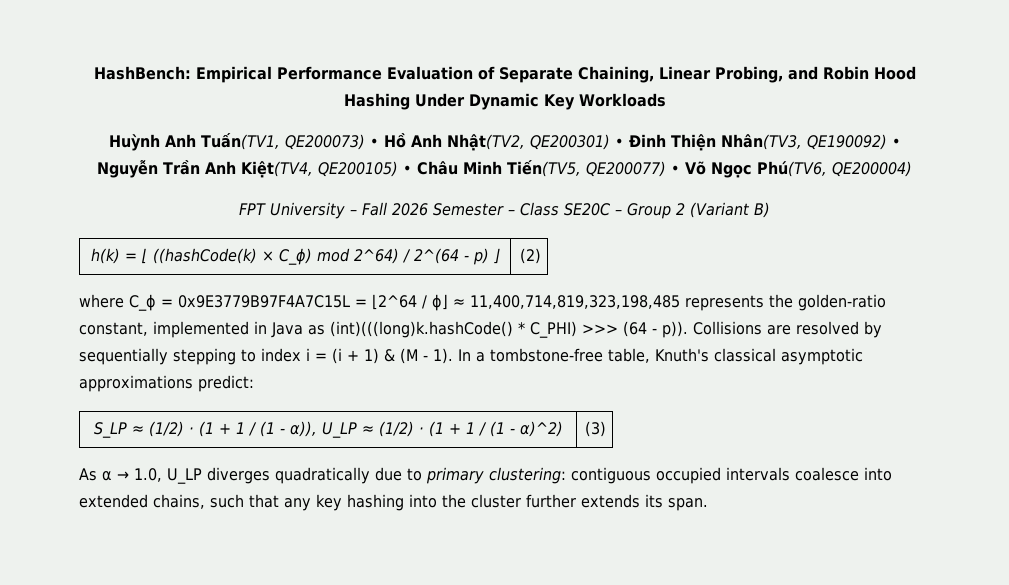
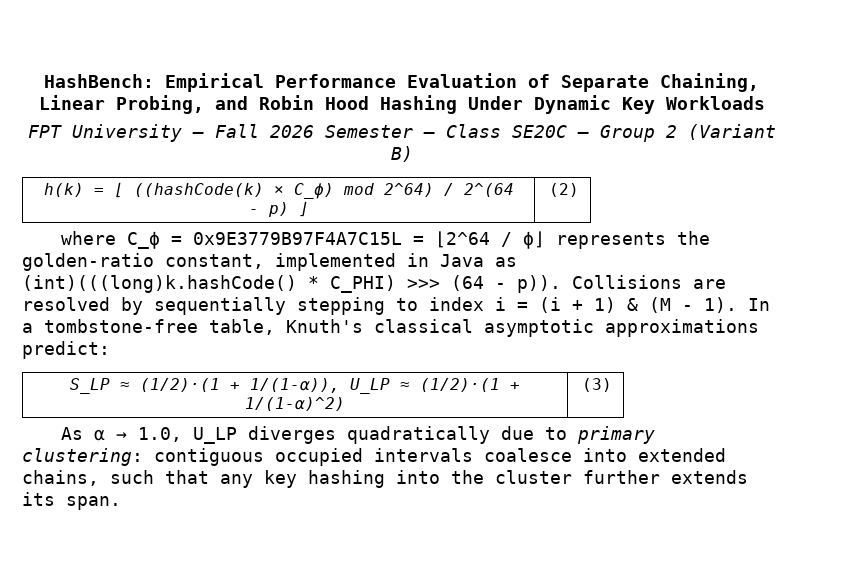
- Huỳnh Anh Tuấn(TV1, QE200073) • Hồ Anh Nhật(TV2, QE200301) • Đinh Thiện Nhân(TV3, QE190092) • Nguyễn Trần Anh Kiệt(TV4, QE200105) • Châu Minh Tiến(TV5, QE200077) • Võ Ngọc Phú(TV6, QE200004)
- where C_ϕ = 0x9E3779B97F4A7C15L = ⌊2^64 / ϕ⌋ ≈ 11,400,714,819,323,198,485 represents the golden-ratio constant, implemented in Java as (int)(((long)k.hashCode() * C_PHI) >>> (64 - p)).
+ where C_ϕ = 0x9E3779B97F4A7C15L = ⌊2^64 / ϕ⌋ represents the golden-ratio constant, implemented in Java as (int)(((long)k.hashCode() * C_PHI) >>> (64 - p)).
- S_LP ≈ (1/2) · (1 + 1 / (1 - α)), U_LP ≈ (1/2) · (1 + 1 / (1 - α)^2) | (3)
+ S_LP ≈ (1/2)·(1 + 1/(1-α)), U_LP ≈ (1/2)·(1 + 1/(1-α)^2) | (3)

